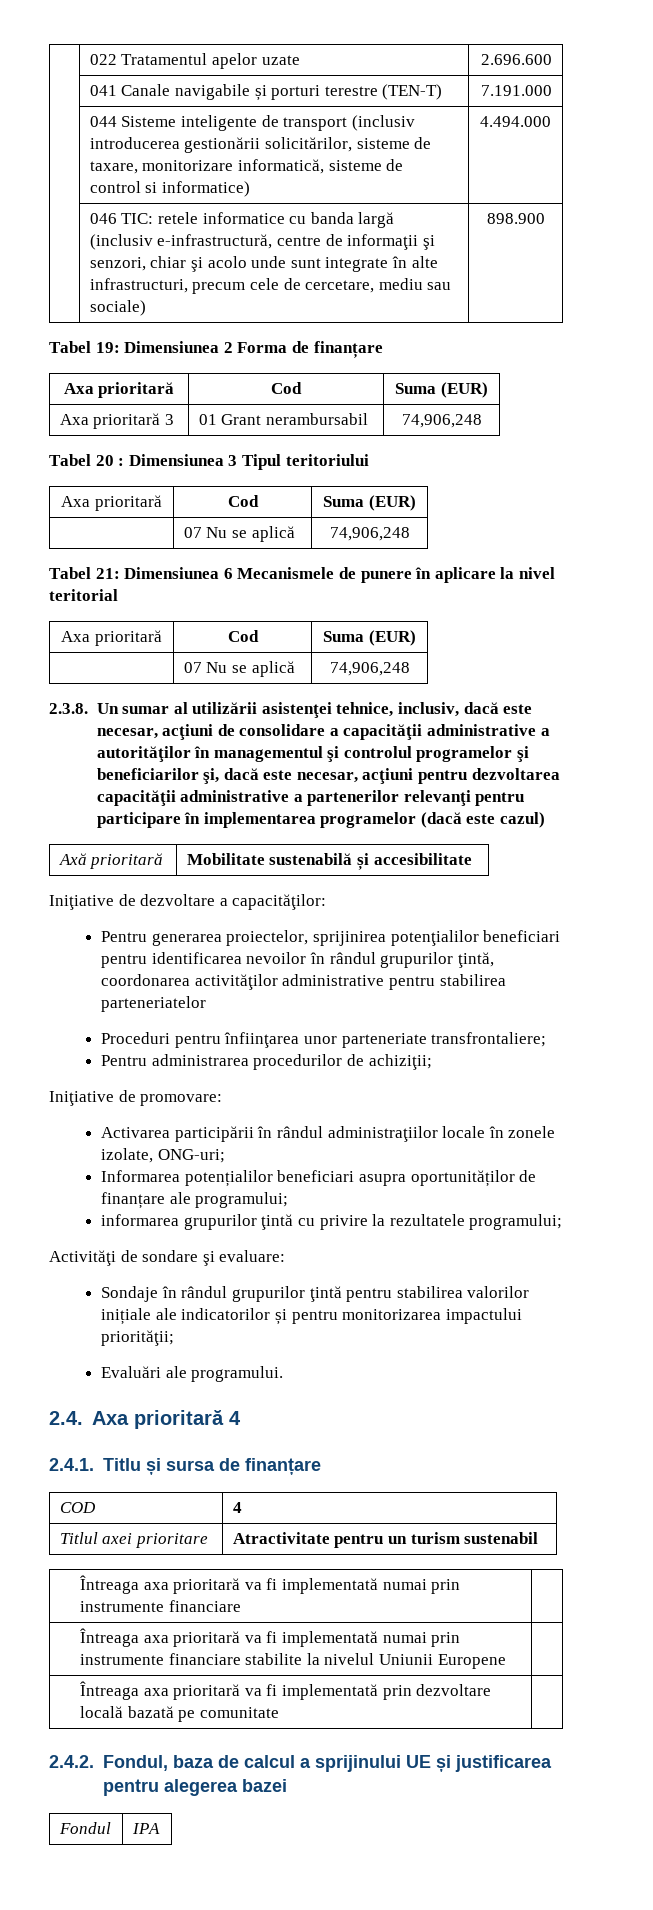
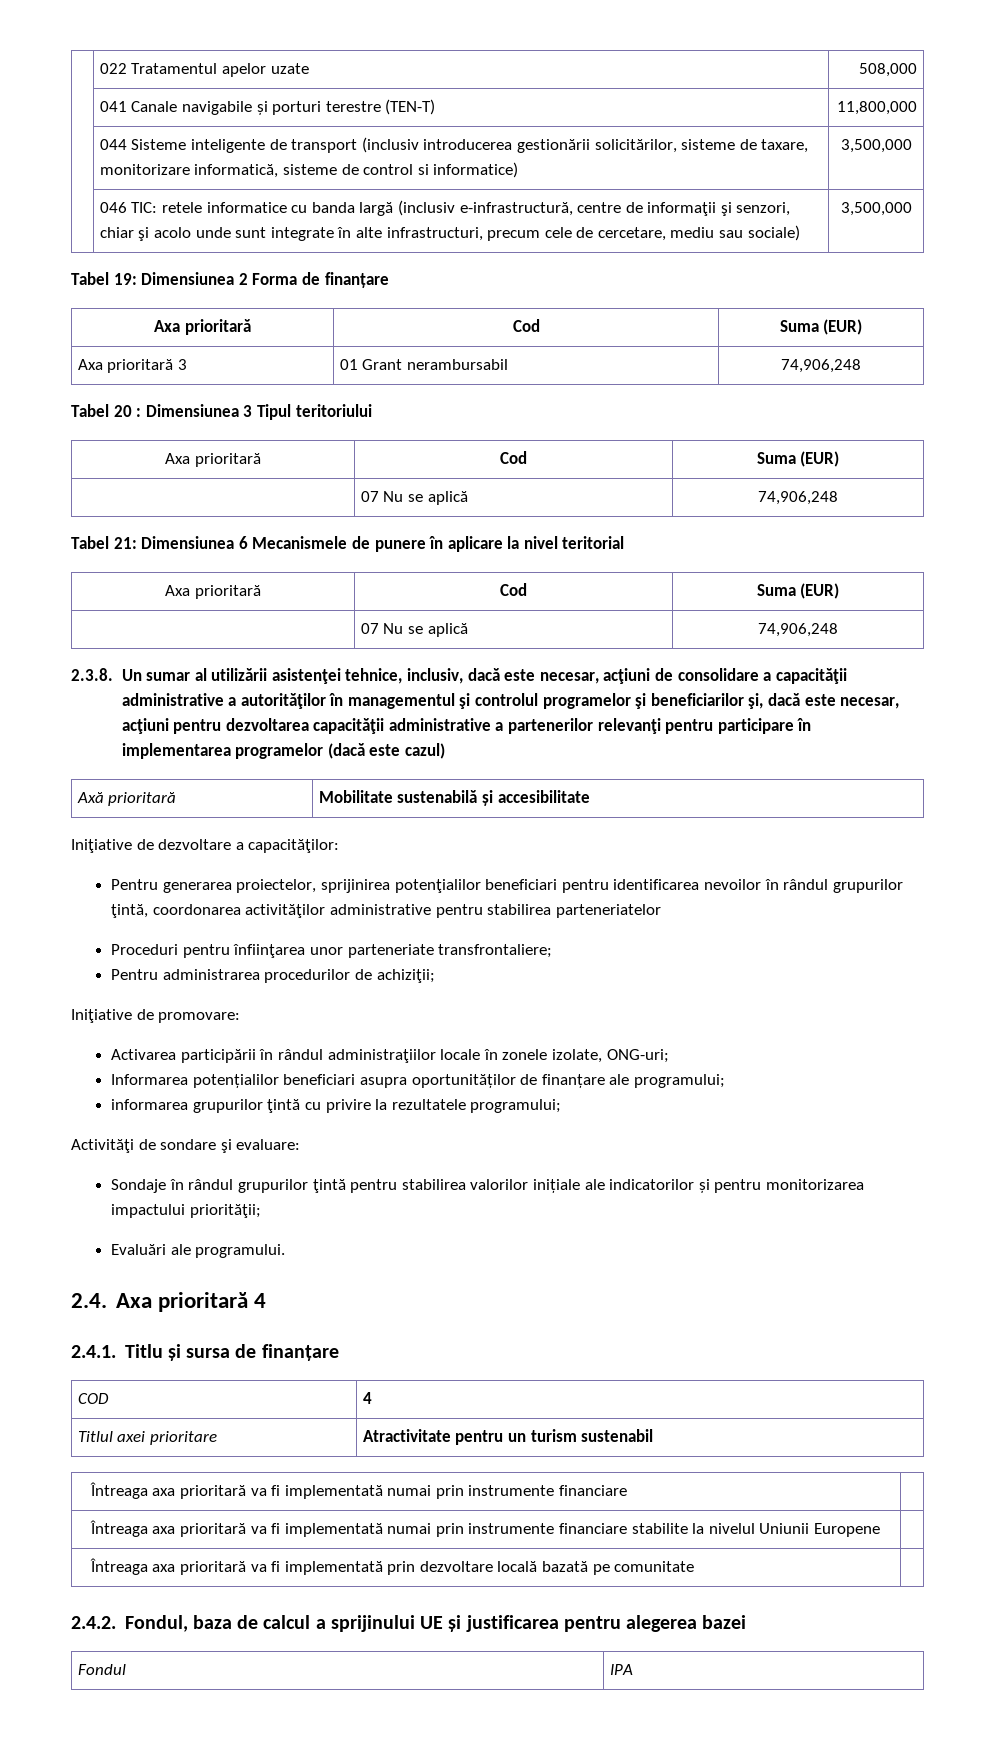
- | 022 Tratamentul apelor uzate | 2.696.600
+ | 022 Tratamentul apelor uzate | 508,000
- | 041 Canale navigabile și porturi terestre (TEN-T) | 7.191.000
+ | 041 Canale navigabile și porturi terestre (TEN-T) | 11,800,000
- | 044 Sisteme inteligente de transport (inclusiv introducerea gestionării solicitărilor, sisteme de taxare, monitorizare informatică, sisteme de control si informatice) | 4.494.000
+ | 044 Sisteme inteligente de transport (inclusiv introducerea gestionării solicitărilor, sisteme de taxare, monitorizare informatică, sisteme de control si informatice) | 3,500,000
- | 046 TIC: retele informatice cu banda largă (inclusiv e-infrastructură, centre de informaţii şi senzori, chiar şi acolo unde sunt integrate în alte infrastructuri, precum cele de cercetare, mediu sau sociale) | 898.900
+ | 046 TIC: retele informatice cu banda largă (inclusiv e-infrastructură, centre de informaţii şi senzori, chiar şi acolo unde sunt integrate în alte infrastructuri, precum cele de cercetare, mediu sau sociale) | 3,500,000

